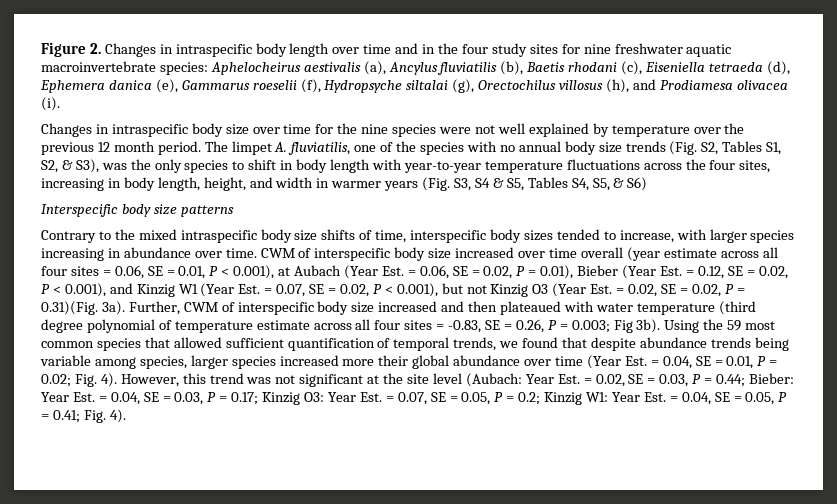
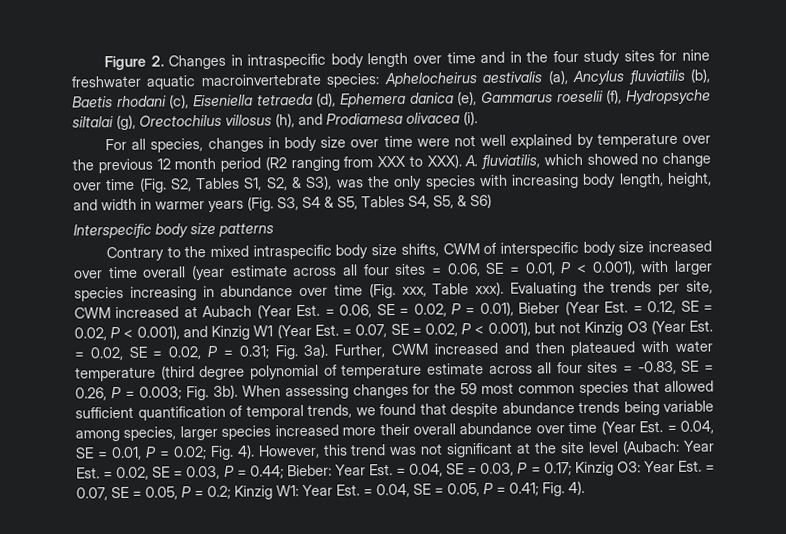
- Changes in intraspecific body size over time for the nine species were not well explained by temperature over the previous 12 month period. The limpet A. fluviatilis, one of the species with no annual body size trends (Fig. S2, Tables S1, S2, & S3), was the only species to shift in body length with year-to-year temperature fluctuations across the four sites, increasing in body length, height, and width in warmer years (Fig. S3, S4 & S5, Tables S4, S5, & S6)
+ For all species, changes in body size over time were not well explained by temperature over the previous 12 month period (R2 ranging from XXX to XXX). A. fluviatilis, which showed no change over time (Fig. S2, Tables S1, S2, & S3), was the only species with increasing body length, height, and width in warmer years (Fig. S3, S4 & S5, Tables S4, S5, & S6)
- Contrary to the mixed intraspecific body size shifts of time, interspecific body sizes tended to increase, with larger species increasing in abundance over time. CWM of interspecific body size increased over time overall (year estimate across all four sites = 0.06, SE = 0.01, P < 0.001), at Aubach (Year Est. = 0.06, SE = 0.02, P = 0.01), Bieber (Year Est. = 0.12, SE = 0.02, P < 0.001), and Kinzig W1 (Year Est. = 0.07, SE = 0.02, P < 0.001), but not Kinzig O3 (Year Est. = 0.02, SE = 0.02, P = 0.31)(Fig. 3a).
+ Contrary to the mixed intraspecific body size shifts, CWM of interspecific body size increased over time overall (year estimate across all four sites = 0.06, SE = 0.01, P < 0.001), with larger species increasing in abundance over time (Fig. xxx, Table xxx). Evaluating the trends per site, CWM increased at Aubach (Year Est. = 0.06, SE = 0.02, P = 0.01), Bieber (Year Est. = 0.12, SE = 0.02, P < 0.001), and Kinzig W1 (Year Est. = 0.07, SE = 0.02, P < 0.001), but not Kinzig O3 (Year Est. = 0.02, SE = 0.02, P = 0.31; Fig. 3a).
- Further, CWM of interspecific body size increased and then plateaued with water temperature (third degree polynomial of temperature estimate across all four sites = -0.83, SE = 0.26, P = 0.003;
+ Further, CWM increased and then plateaued with water temperature (third degree polynomial of temperature estimate across all four sites = -0.83, SE = 0.26, P = 0.003;
- Fig 3b). Using the 59 most common species that allowed sufficient quantification of temporal trends, we found that despite abundance trends being variable among species, larger species increased more their global abundance over time (Year Est. = 0.04, SE = 0.01, P = 0.02;
+ Fig. 3b). When assessing changes for the 59 most common species that allowed sufficient quantification of temporal trends, we found that despite abundance trends being variable among species, larger species increased more their overall abundance over time (Year Est. = 0.04, SE = 0.01, P = 0.02;

